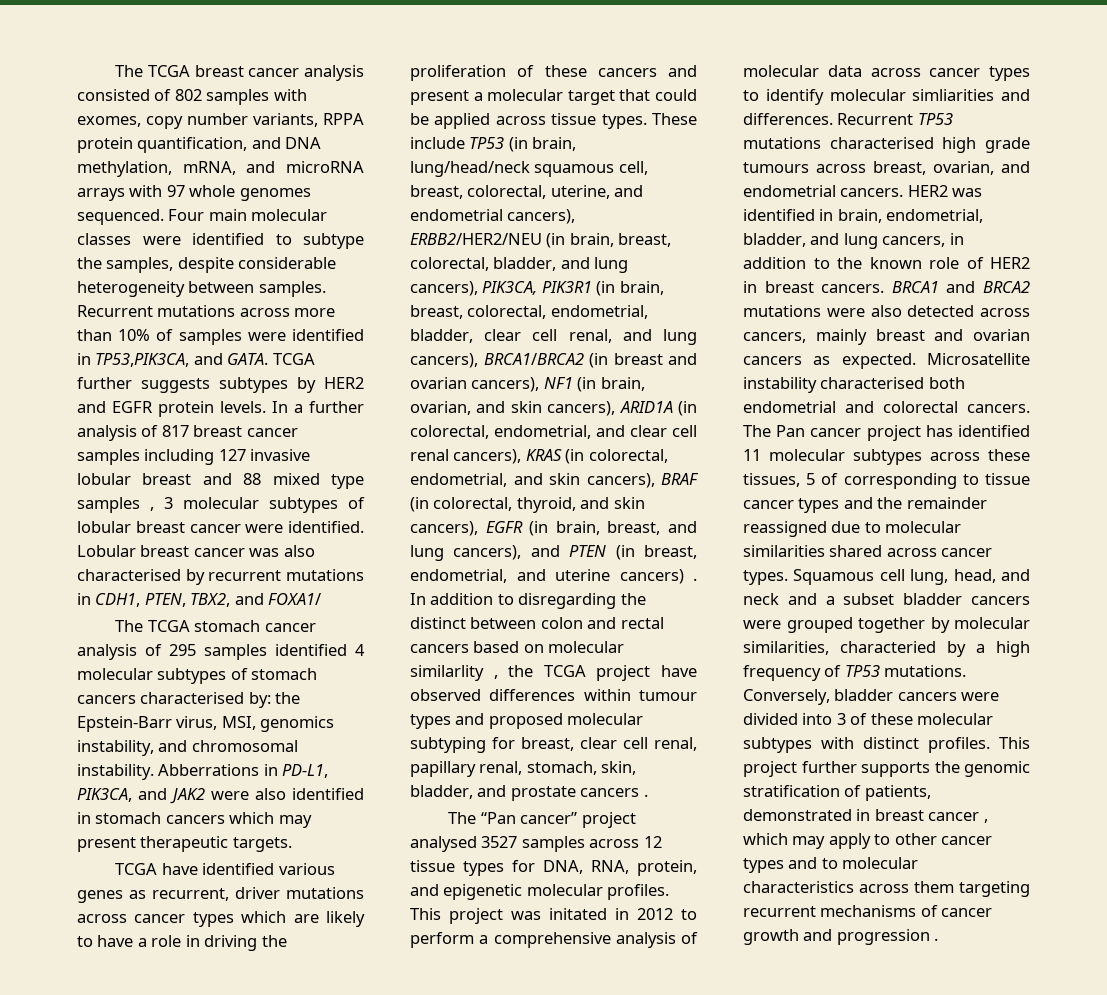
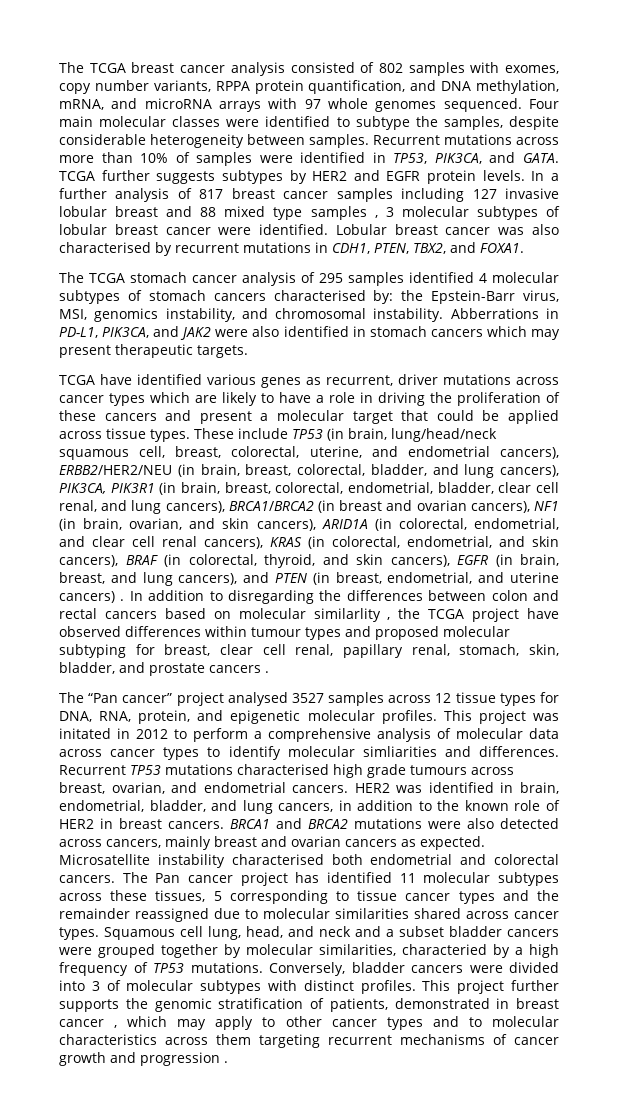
- Recurrent mutations across more than 10% of samples were identified in TP53,PIK3CA, and GATA.
+ Recurrent mutations across more than 10% of samples were identified in TP53, PIK3CA, and GATA.
- Lobular breast cancer was also characterised by recurrent mutations in CDH1, PTEN, TBX2, and FOXA1/
+ Lobular breast cancer was also characterised by recurrent mutations in CDH1, PTEN, TBX2, and FOXA1.
- In addition to disregarding the distinct between colon and rectal cancers based on molecular similarlity , the TCGA project have observed differences within tumour types and proposed molecular subtyping for breast, clear cell renal, papillary renal, stomach, skin, bladder, and prostate cancers .
+ In addition to disregarding the differences between colon and rectal cancers based on molecular similarlity , the TCGA project have observed differences within tumour types and proposed molecular subtyping for breast, clear cell renal, papillary renal, stomach, skin, bladder, and prostate cancers .
- The Pan cancer project has identified 11 molecular subtypes across these tissues, 5 of corresponding to tissue cancer types and the remainder reassigned due to molecular similarities shared across cancer types.
+ The Pan cancer project has identified 11 molecular subtypes across these tissues, 5 corresponding to tissue cancer types and the remainder reassigned due to molecular similarities shared across cancer types.
- Conversely, bladder cancers were divided into 3 of these molecular subtypes with distinct profiles.
+ Conversely, bladder cancers were divided into 3 of molecular subtypes with distinct profiles.

